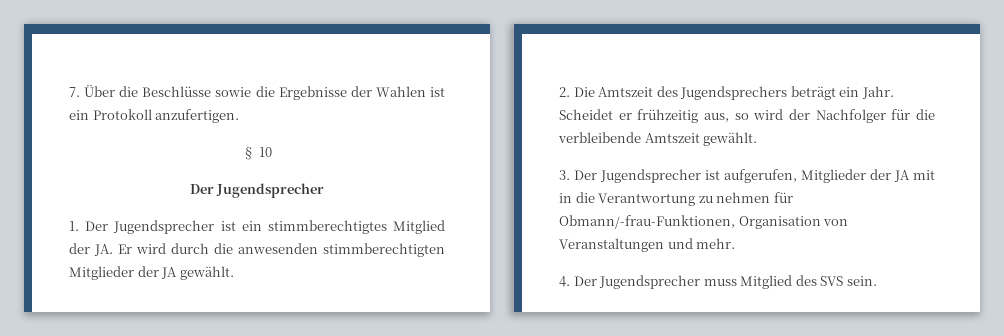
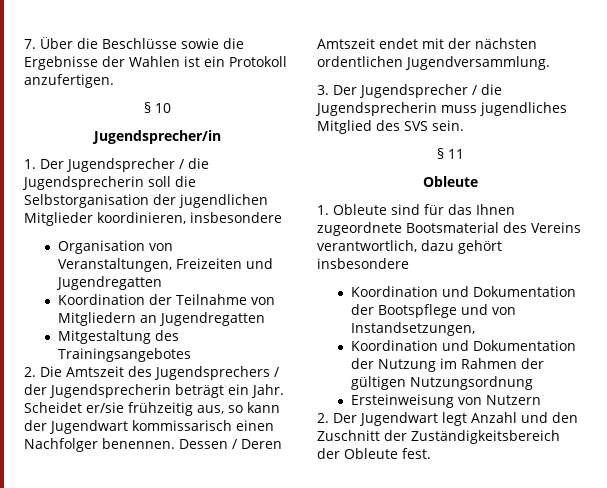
  § 10
- Der Jugendsprecher
+ Jugendsprecher/in
- 1. Der Jugendsprecher ist ein stimmberechtigtes Mitglied der JA. Er wird durch die anwesenden stimmberechtigten Mitglieder der JA gewählt.
+ 1. Der Jugendsprecher / die Jugendsprecherin soll die Selbstorganisation der jugendlichen Mitglieder koordinieren, insbesondere
+ Organisation von Veranstaltungen, Freizeiten und Jugendregatten
+ Koordination der Teilnahme von Mitgliedern an Jugendregatten
+ Mitgestaltung des Trainingsangebotes
- 2. Die Amtszeit des Jugendsprechers beträgt ein Jahr.
+ 2. Die Amtszeit des Jugendsprechers / der Jugendsprecherin beträgt ein Jahr.
- Scheidet er frühzeitig aus, so wird der Nachfolger für die verbleibende Amtszeit gewählt.
- 3. Der Jugendsprecher ist aufgerufen, Mitglieder der JA mit in die Verantwortung zu nehmen für Obmann/-frau-Funktionen, Organisation von Veranstaltungen und mehr.
- 4. Der Jugendsprecher muss Mitglied des SVS sein.
+ Scheidet er/sie frühzeitig aus, so kann der Jugendwart kommissarisch einen Nachfolger benennen. Dessen / Deren Amtszeit endet mit der nächsten ordentlichen Jugendversammlung.
+ 3. Der Jugendsprecher / die Jugendsprecherin muss jugendliches Mitglied des SVS sein.
+ § 11
+ Obleute
+ 1. Obleute sind für das Ihnen zugeordnete Bootsmaterial des Vereins verantwortlich, dazu gehört insbesondere
+ Koordination und Dokumentation der Bootspflege und von Instandsetzungen,
+ Koordination und Dokumentation der Nutzung im Rahmen der gültigen Nutzungsordnung
+ Ersteinweisung von Nutzern
+ 2. Der Jugendwart legt Anzahl und den Zuschnitt der Zuständigkeitsbereich der Obleute fest.

